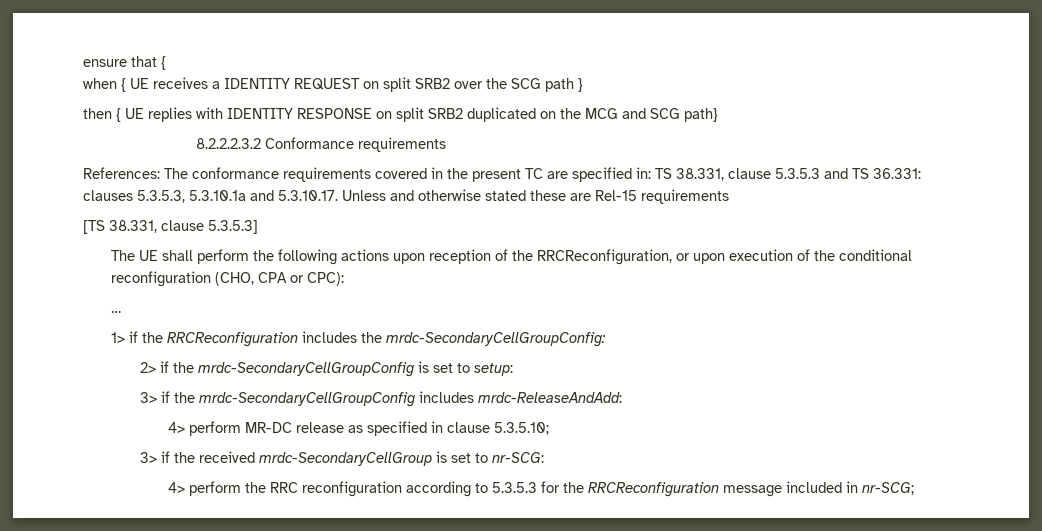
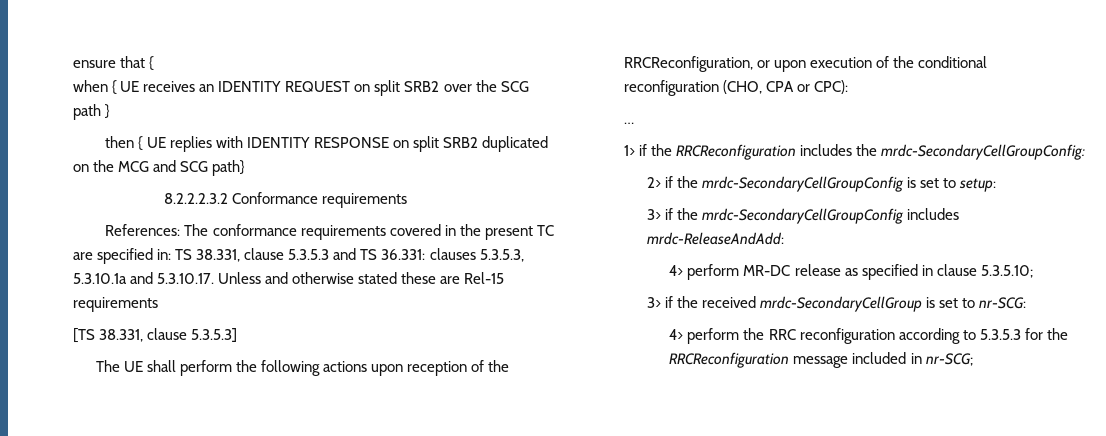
- when { UE receives a IDENTITY REQUEST on split SRB2 over the SCG path }
+ when { UE receives an IDENTITY REQUEST on split SRB2 over the SCG path }

